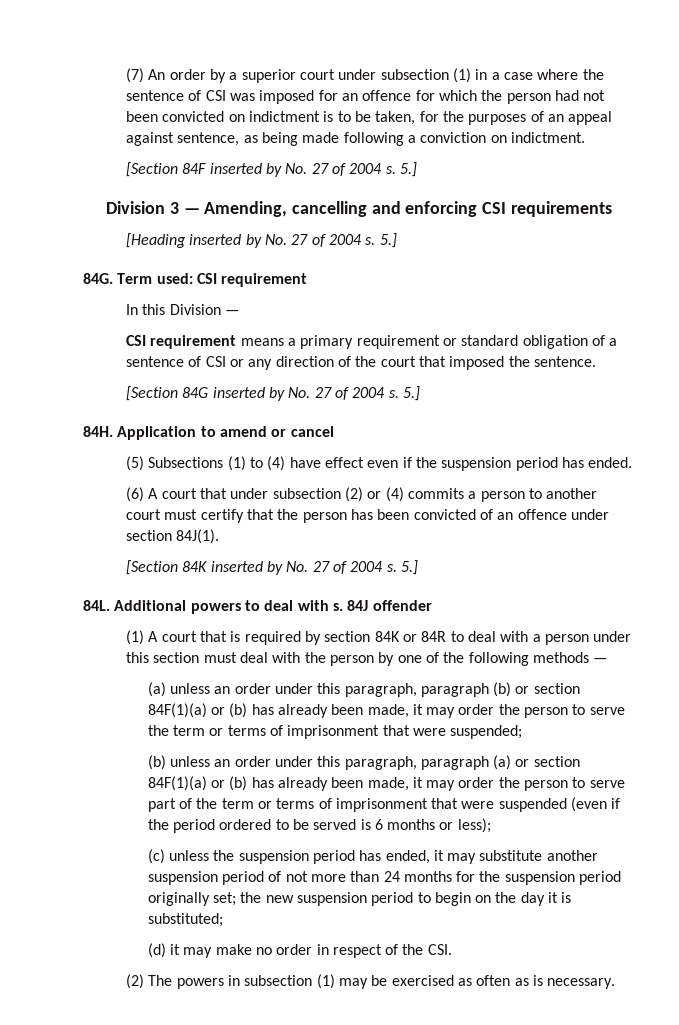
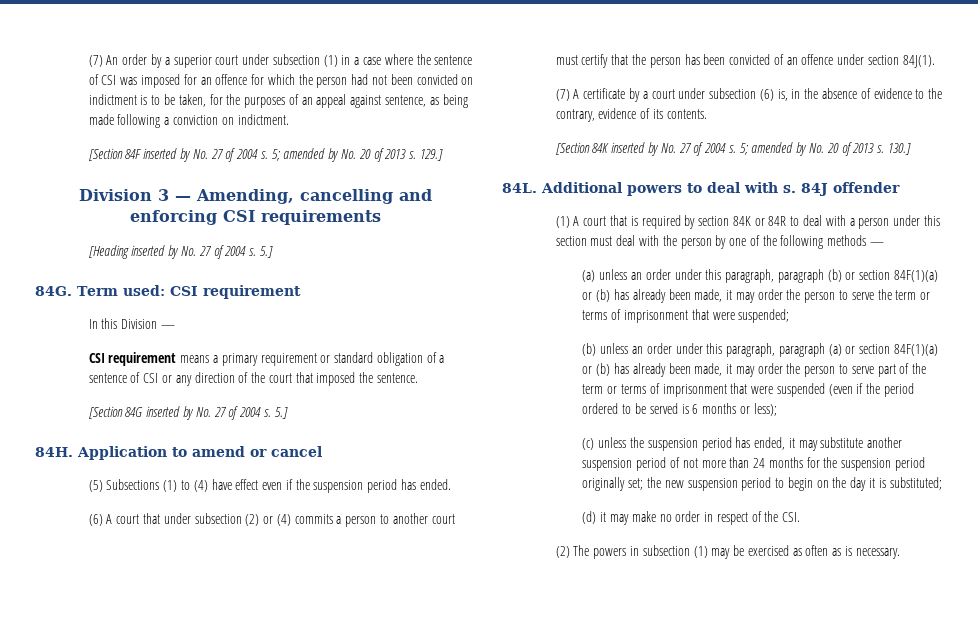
- [Section 84F inserted by No. 27 of 2004 s. 5.]
+ [Section 84F inserted by No. 27 of 2004 s. 5; amended by No. 20 of 2013 s. 129.]
+ (7) A certificate by a court under subsection (6) is, in the absence of evidence to the contrary, evidence of its contents.
- [Section 84K inserted by No. 27 of 2004 s. 5.]
+ [Section 84K inserted by No. 27 of 2004 s. 5; amended by No. 20 of 2013 s. 130.]

